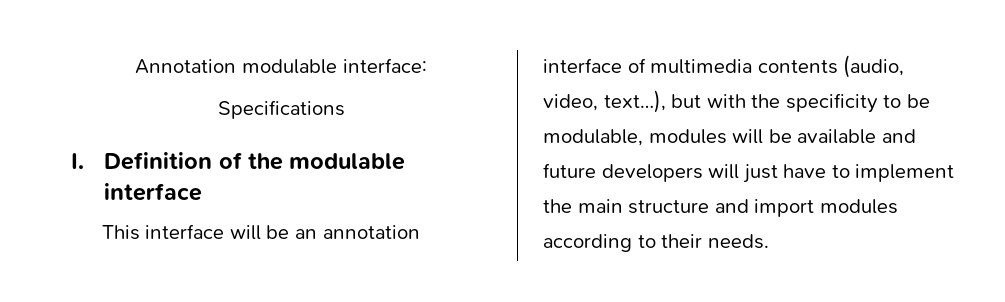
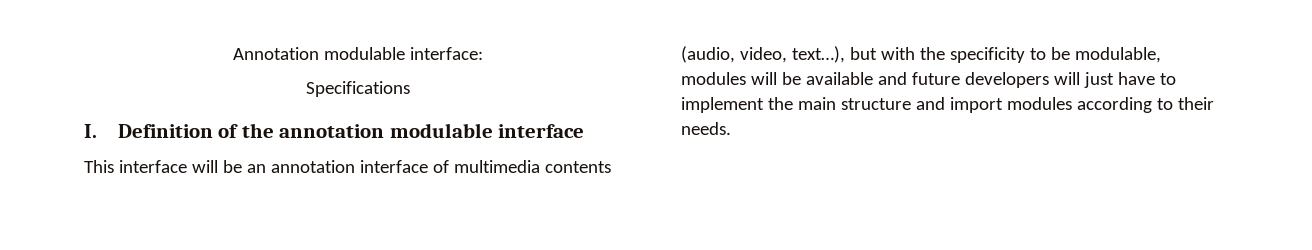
- I. Definition of the modulable interface
+ I. Definition of the annotation modulable interface

